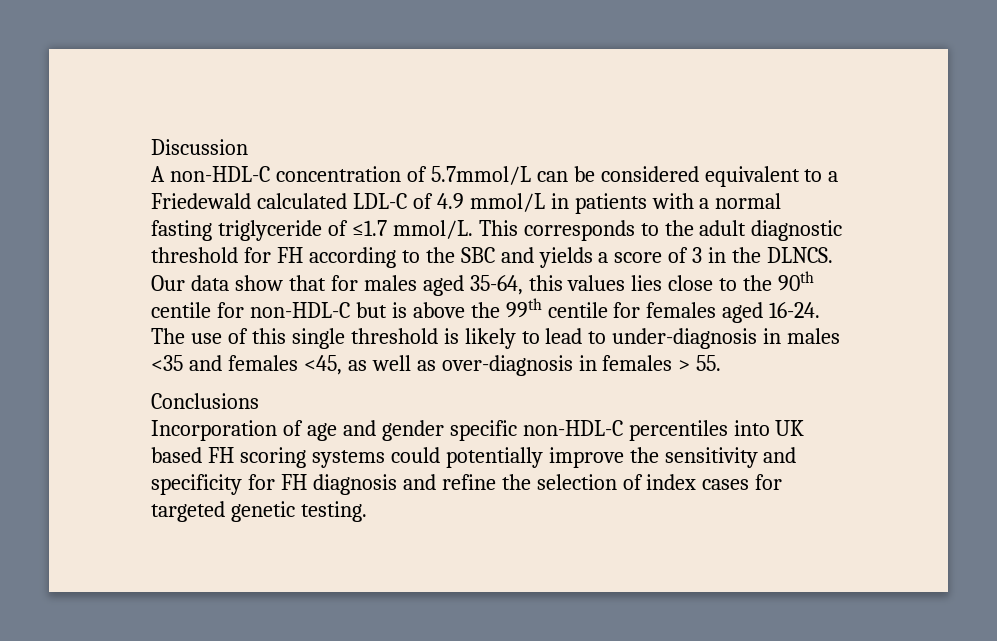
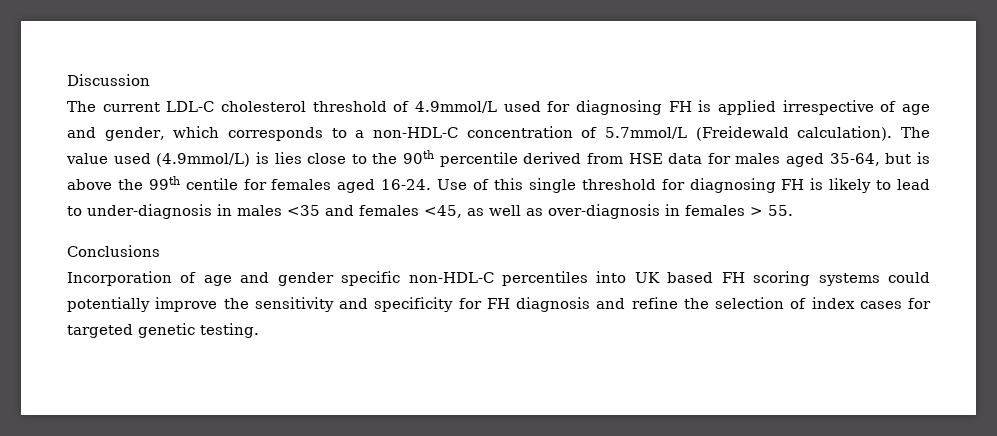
- A non-HDL-C concentration of 5.7mmol/L can be considered equivalent to a Friedewald calculated LDL-C of 4.9 mmol/L in patients with a normal fasting triglyceride of ≤1.7 mmol/L. This corresponds to the adult diagnostic threshold for FH according to the SBC and yields a score of 3 in the DLNCS. Our data show that for males aged 35-64, this values lies close to the 90th centile for non-HDL-C but is above the 99th centile for females aged 16-24.
+ The current LDL-C cholesterol threshold of 4.9mmol/L used for diagnosing FH is applied irrespective of age and gender, which corresponds to a non-HDL-C concentration of 5.7mmol/L (Freidewald calculation). The value used (4.9mmol/L) is lies close to the 90th percentile derived from HSE data for males aged 35-64, but is above the 99th centile for females aged 16-24.
- The use of this single threshold is likely to lead to under-diagnosis in males <35 and females <45, as well as over-diagnosis in females > 55.
+ Use of this single threshold for diagnosing FH is likely to lead to under-diagnosis in males <35 and females <45, as well as over-diagnosis in females > 55.

